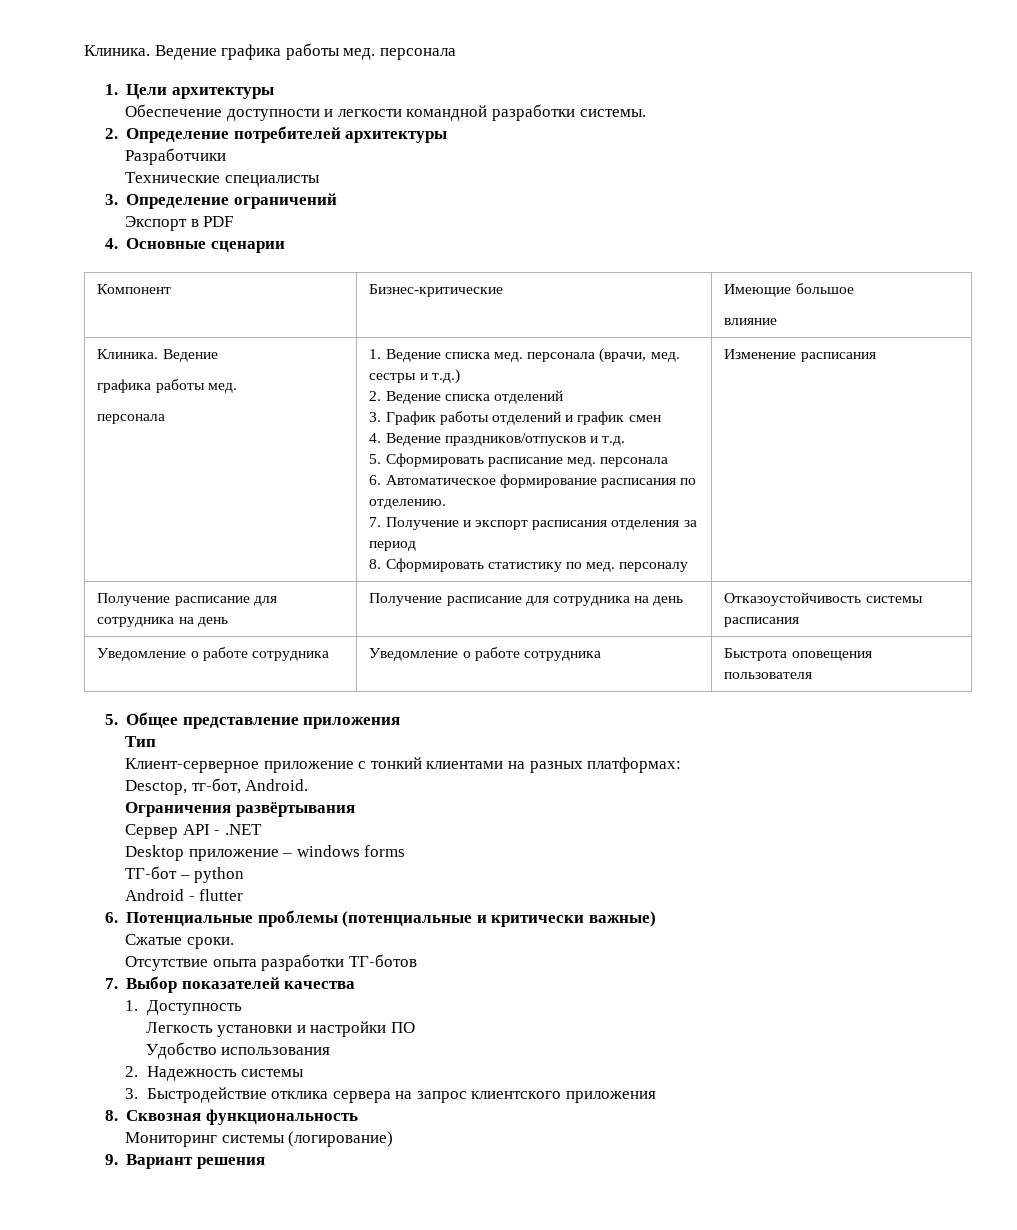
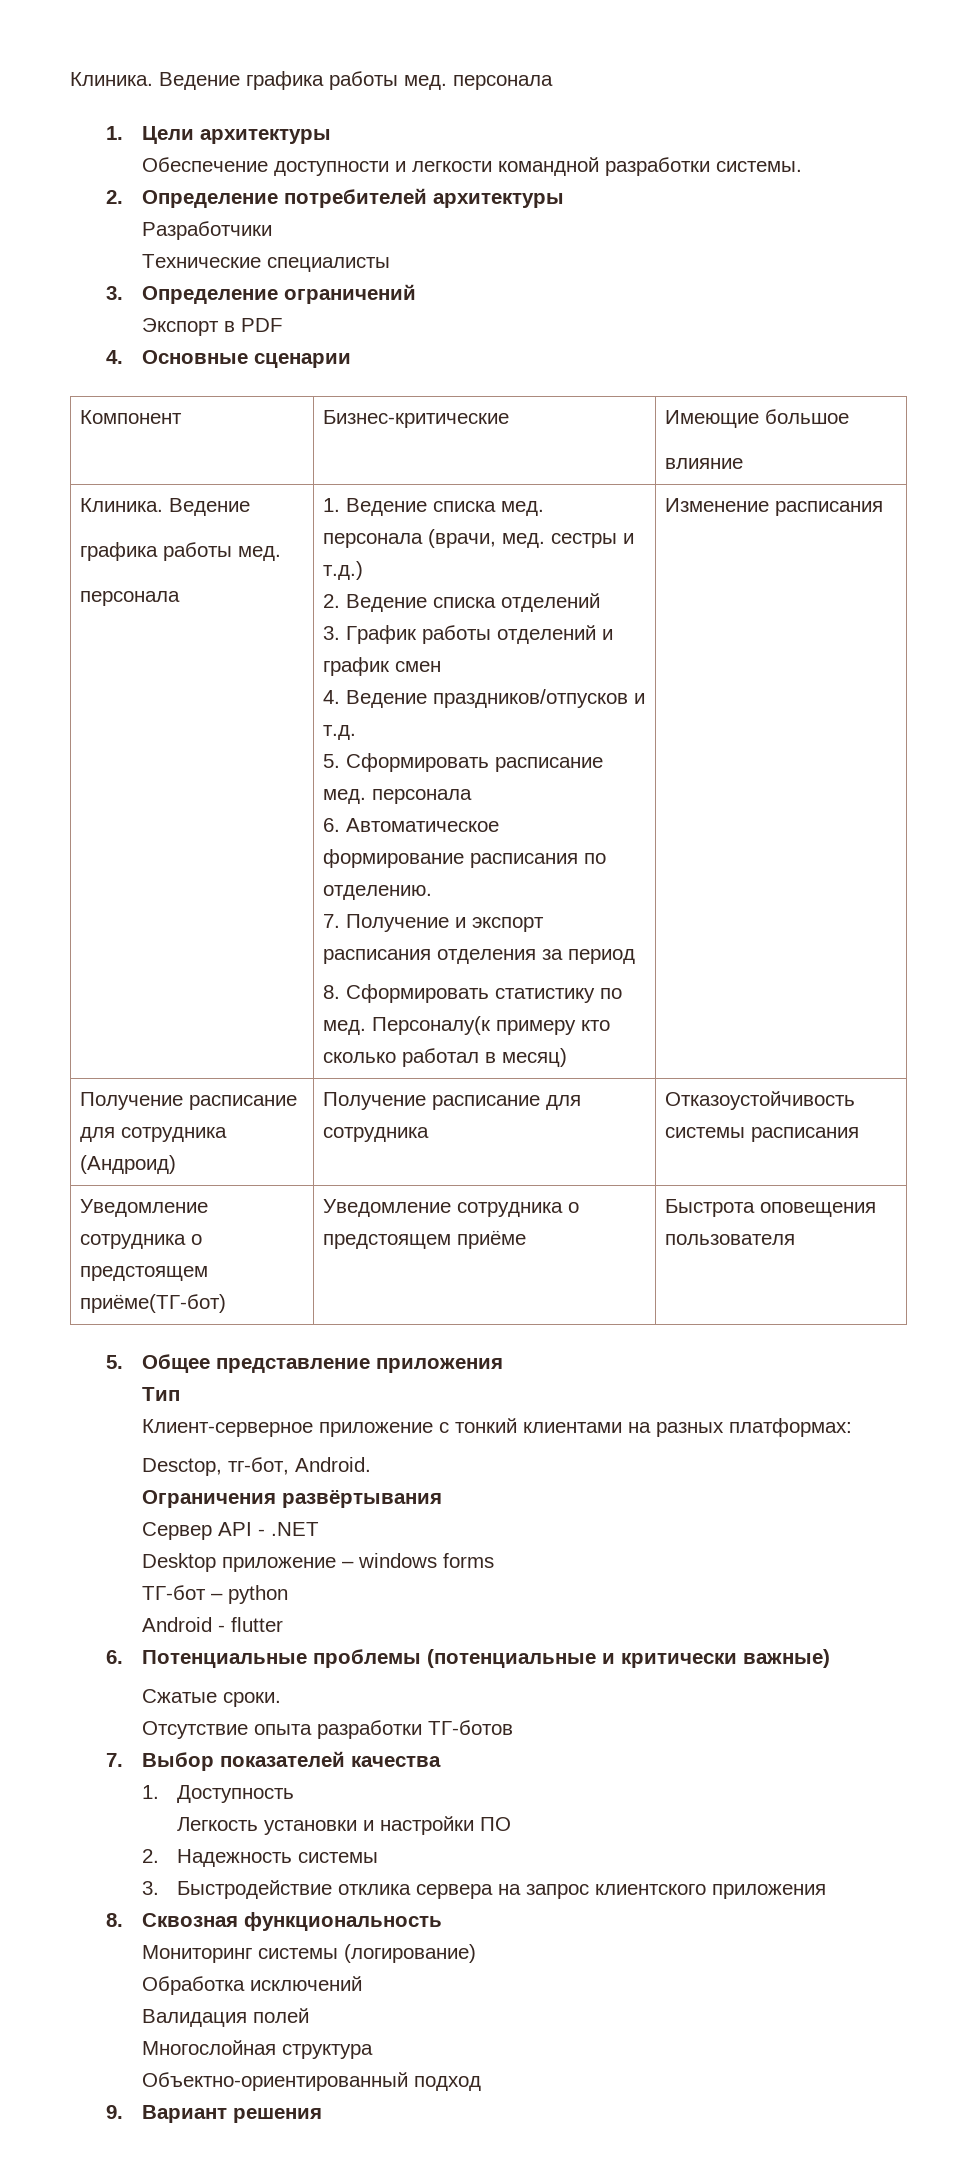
- 8. Сформировать статистику по мед. персоналу
+ 8. Сформировать статистику по мед. Персоналу(к примеру кто сколько работал в месяц)
- Получение расписание для сотрудника на день | Получение расписание для сотрудника на день | Отказоустойчивость системы расписания
+ Получение расписание для сотрудника (Андроид) | Получение расписание для сотрудника | Отказоустойчивость системы расписания
- Уведомление о работе сотрудника | Уведомление о работе сотрудника | Быстрота оповещения пользователя
+ Уведомление сотрудника о предстоящем приёме(ТГ-бот) | Уведомление сотрудника о предстоящем приёме | Быстрота оповещения пользователя
- Удобство использования
+ Обработка исключений
+ Валидация полей
+ Многослойная структура
+ Объектно-ориентированный подход

